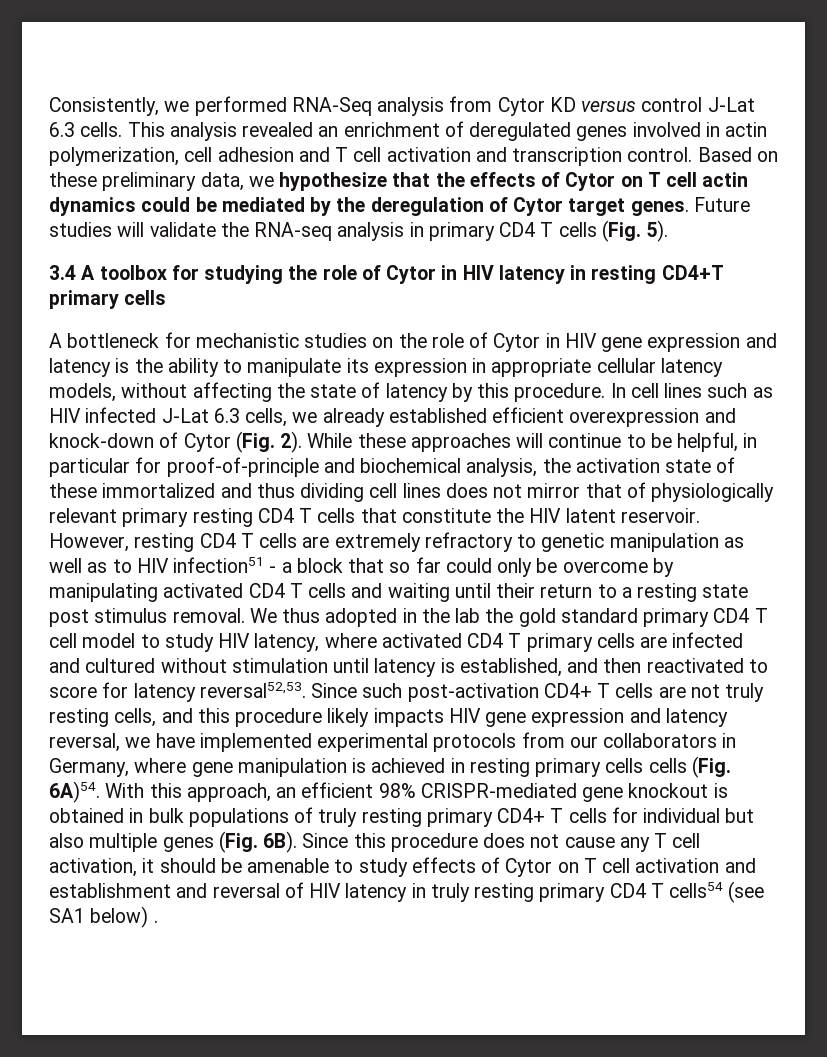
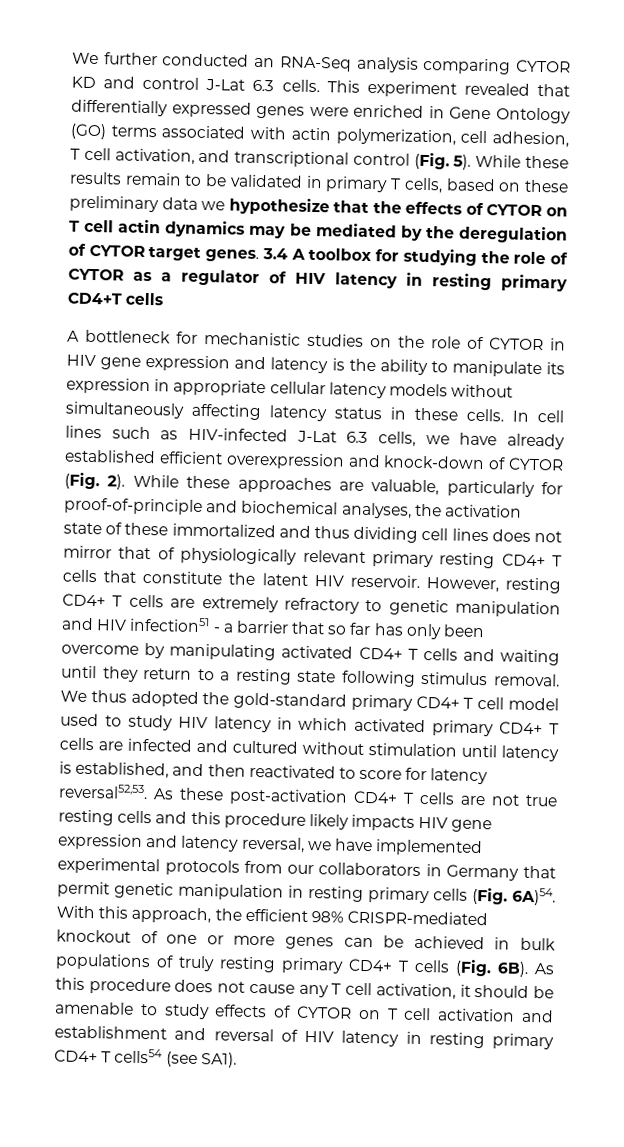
- Consistently, we performed RNA-Seq analysis from Cytor KD versus control J-Lat 6.3 cells.
+ We further conducted an RNA-Seq analysis comparing CYTOR KD and control J-Lat 6.3 cells.
- This analysis revealed an enrichment of deregulated genes involved in actin polymerization, cell adhesion and T cell activation and transcription control. Based on these preliminary data, we hypothesize that the effects of Cytor on T cell actin dynamics could be mediated by the deregulation of Cytor target genes. Future studies will validate the RNA-seq analysis in primary CD4 T cells (Fig. 5).
- 3.4 A toolbox for studying the role of Cytor in HIV latency in resting CD4+T primary cells
+ This experiment revealed that differentially expressed genes were enriched in Gene Ontology (GO) terms associated with actin polymerization, cell adhesion, T cell activation, and transcriptional control (Fig. 5). While these results remain to be validated in primary T cells, based on these preliminary data we hypothesize that the effects of CYTOR on T cell actin dynamics may be mediated by the deregulation of CYTOR target genes. 3.4 A toolbox for studying the role of CYTOR as a regulator of HIV latency in resting primary CD4+T cells
- A bottleneck for mechanistic studies on the role of Cytor in HIV gene expression and latency is the ability to manipulate its expression in appropriate cellular latency models, without affecting the state of latency by this procedure.
+ A bottleneck for mechanistic studies on the role of CYTOR in HIV gene expression and latency is the ability to manipulate its expression in appropriate cellular latency models without simultaneously affecting latency status in these cells.
- In cell lines such as HIV infected J-Lat 6.3 cells, we already established efficient overexpression and knock-down of Cytor (Fig. 2).
+ In cell lines such as HIV-infected J-Lat 6.3 cells, we have already established efficient overexpression and knock-down of CYTOR (Fig. 2).
- While these approaches will continue to be helpful, in particular for proof-of-principle and biochemical analysis, the activation state of these immortalized and thus dividing cell lines does not mirror that of physiologically relevant primary resting CD4 T cells that constitute the HIV latent reservoir.
+ While these approaches are valuable, particularly for proof-of-principle and biochemical analyses, the activation state of these immortalized and thus dividing cell lines does not mirror that of physiologically relevant primary resting CD4+ T cells that constitute the latent HIV reservoir.
- However, resting CD4 T cells are extremely refractory to genetic manipulation as well as to HIV infection51 - a block that so far could only be overcome by manipulating activated CD4 T cells and waiting until their return to a resting state post stimulus removal.
+ However, resting CD4+ T cells are extremely refractory to genetic manipulation and HIV infection51 - a barrier that so far has only been overcome by manipulating activated CD4+ T cells and waiting until they return to a resting state following stimulus removal.
- We thus adopted in the lab the gold standard primary CD4 T cell model to study HIV latency, where activated CD4 T primary cells are infected and cultured without stimulation until latency is established, and then reactivated to score for latency reversal52,53.
+ We thus adopted the gold-standard primary CD4+ T cell model used to study HIV latency in which activated primary CD4+ T cells are infected and cultured without stimulation until latency is established, and then reactivated to score for latency reversal52,53.
- Since such post-activation CD4+ T cells are not truly resting cells, and this procedure likely impacts HIV gene expression and latency reversal, we have implemented experimental protocols from our collaborators in Germany, where gene manipulation is achieved in resting primary cells cells (Fig. 6A)54.
+ As these post-activation CD4+ T cells are not true resting cells and this procedure likely impacts HIV gene expression and latency reversal, we have implemented experimental protocols from our collaborators in Germany that permit genetic manipulation in resting primary cells (Fig. 6A)54.
- With this approach, an efficient 98% CRISPR-mediated gene knockout is obtained in bulk populations of truly resting primary CD4+ T cells for individual but also multiple genes (Fig. 6B).
+ With this approach, the efficient 98% CRISPR-mediated knockout of one or more genes can be achieved in bulk populations of truly resting primary CD4+ T cells (Fig. 6B).
- Since this procedure does not cause any T cell activation, it should be amenable to study effects of Cytor on T cell activation and establishment and reversal of HIV latency in truly resting primary CD4 T cells54 (see SA1 below) .
+ As this procedure does not cause any T cell activation, it should be amenable to study effects of CYTOR on T cell activation and establishment and reversal of HIV latency in resting primary CD4+ T cells54 (see SA1).

